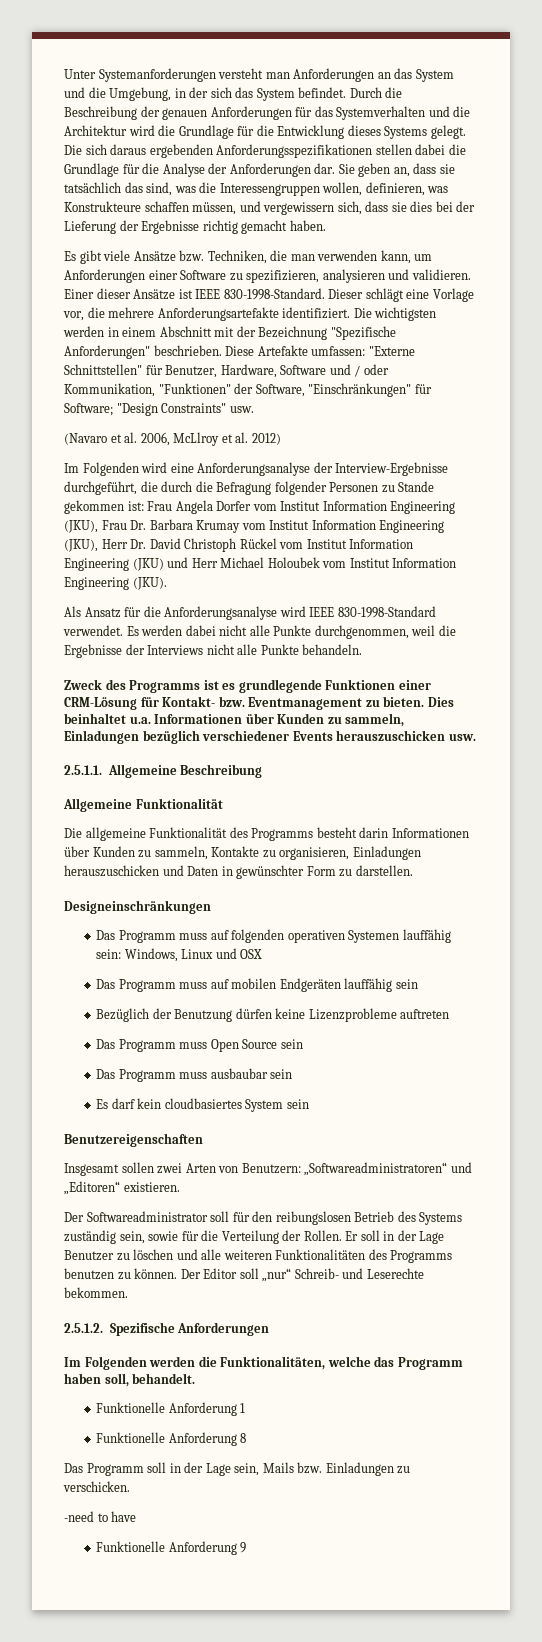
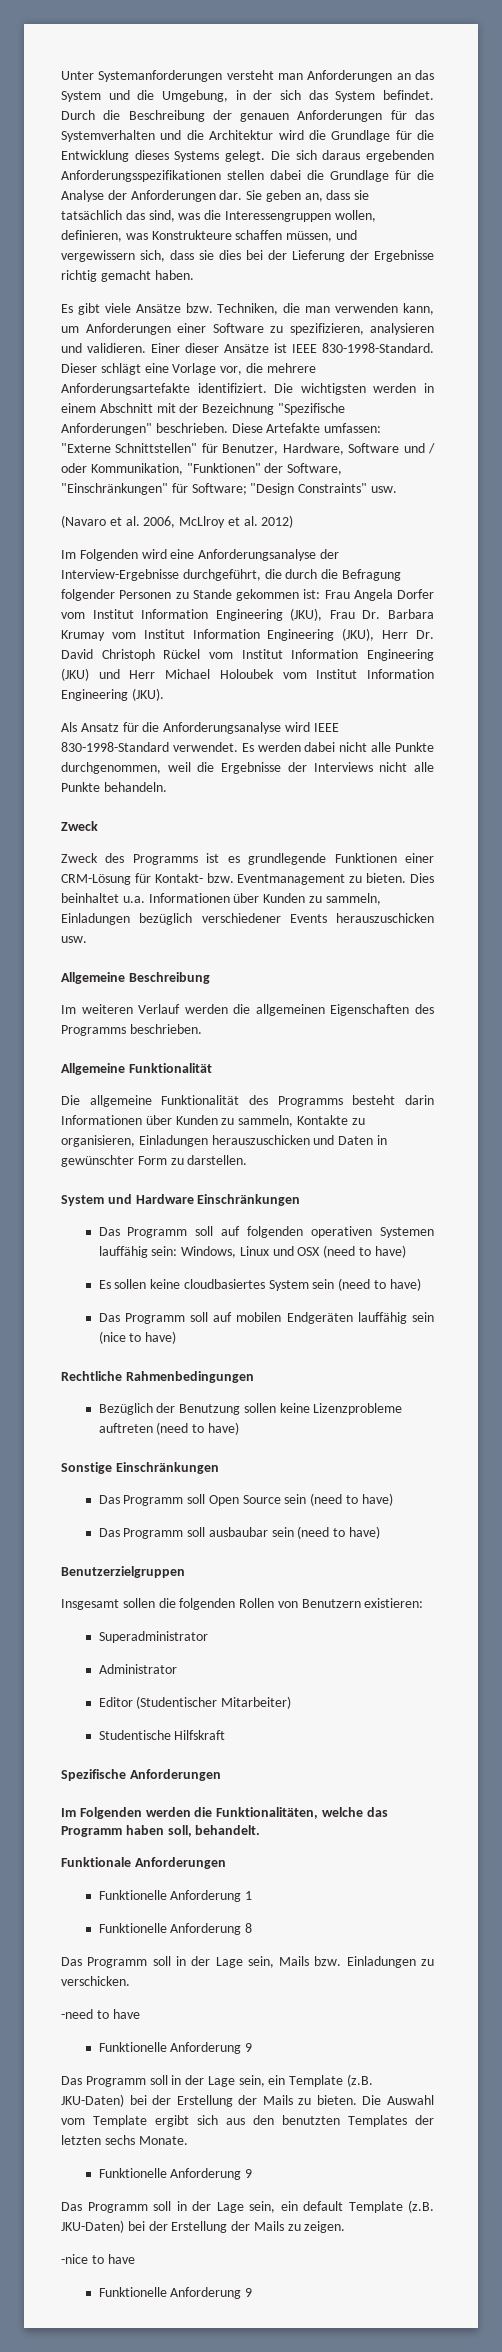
  Es werden dabei nicht alle Punkte durchgenommen, weil die Ergebnisse der Interviews nicht alle Punkte behandeln.
+ Zweck
- 2.5.1.1. Allgemeine Beschreibung
+ Allgemeine Beschreibung
+ Im weiteren Verlauf werden die allgemeinen Eigenschaften des Programms beschrieben.
- Designeinschränkungen
- Das Programm muss auf folgenden operativen Systemen lauffähig sein: Windows, Linux und OSX
- Das Programm muss auf mobilen Endgeräten lauffähig sein
+ System und Hardware Einschränkungen
+ Das Programm soll auf folgenden operativen Systemen lauffähig sein: Windows, Linux und OSX (need to have)
+ Es sollen keine cloudbasiertes System sein (need to have)
+ Das Programm soll auf mobilen Endgeräten lauffähig sein (nice to have)
+ Rechtliche Rahmenbedingungen
- Bezüglich der Benutzung dürfen keine Lizenzprobleme auftreten
- Das Programm muss Open Source sein
- Das Programm muss ausbaubar sein
- Es darf kein cloudbasiertes System sein
- Benutzereigenschaften
- Insgesamt sollen zwei Arten von Benutzern: „Softwareadministratoren“ und „Editoren“ existieren.
- Der Softwareadministrator soll für den reibungslosen Betrieb des Systems zuständig sein, sowie für die Verteilung der Rollen. Er soll in der Lage Benutzer zu löschen und alle weiteren Funktionalitäten des Programms benutzen zu können. Der Editor soll „nur“ Schreib- und Leserechte bekommen.
- 2.5.1.2. Spezifische Anforderungen
+ Bezüglich der Benutzung sollen keine Lizenzprobleme auftreten (need to have)
+ Sonstige Einschränkungen
+ Das Programm soll Open Source sein (need to have)
+ Das Programm soll ausbaubar sein (need to have)
+ Benutzerzielgruppen
+ Insgesamt sollen die folgenden Rollen von Benutzern existieren:
+ Superadministrator
+ Administrator
+ Editor (Studentischer Mitarbeiter)
+ Studentische Hilfskraft
+ Spezifische Anforderungen
+ Funktionale Anforderungen
+ Das Programm soll in der Lage sein, ein Template (z.B. JKU-Daten) bei der Erstellung der Mails zu bieten. Die Auswahl vom Template ergibt sich aus den benutzten Templates der letzten sechs Monate.
+ Funktionelle Anforderung 9
+ Das Programm soll in der Lage sein, ein default Template (z.B. JKU-Daten) bei der Erstellung der Mails zu zeigen.
+ -nice to have
+ Funktionelle Anforderung 9

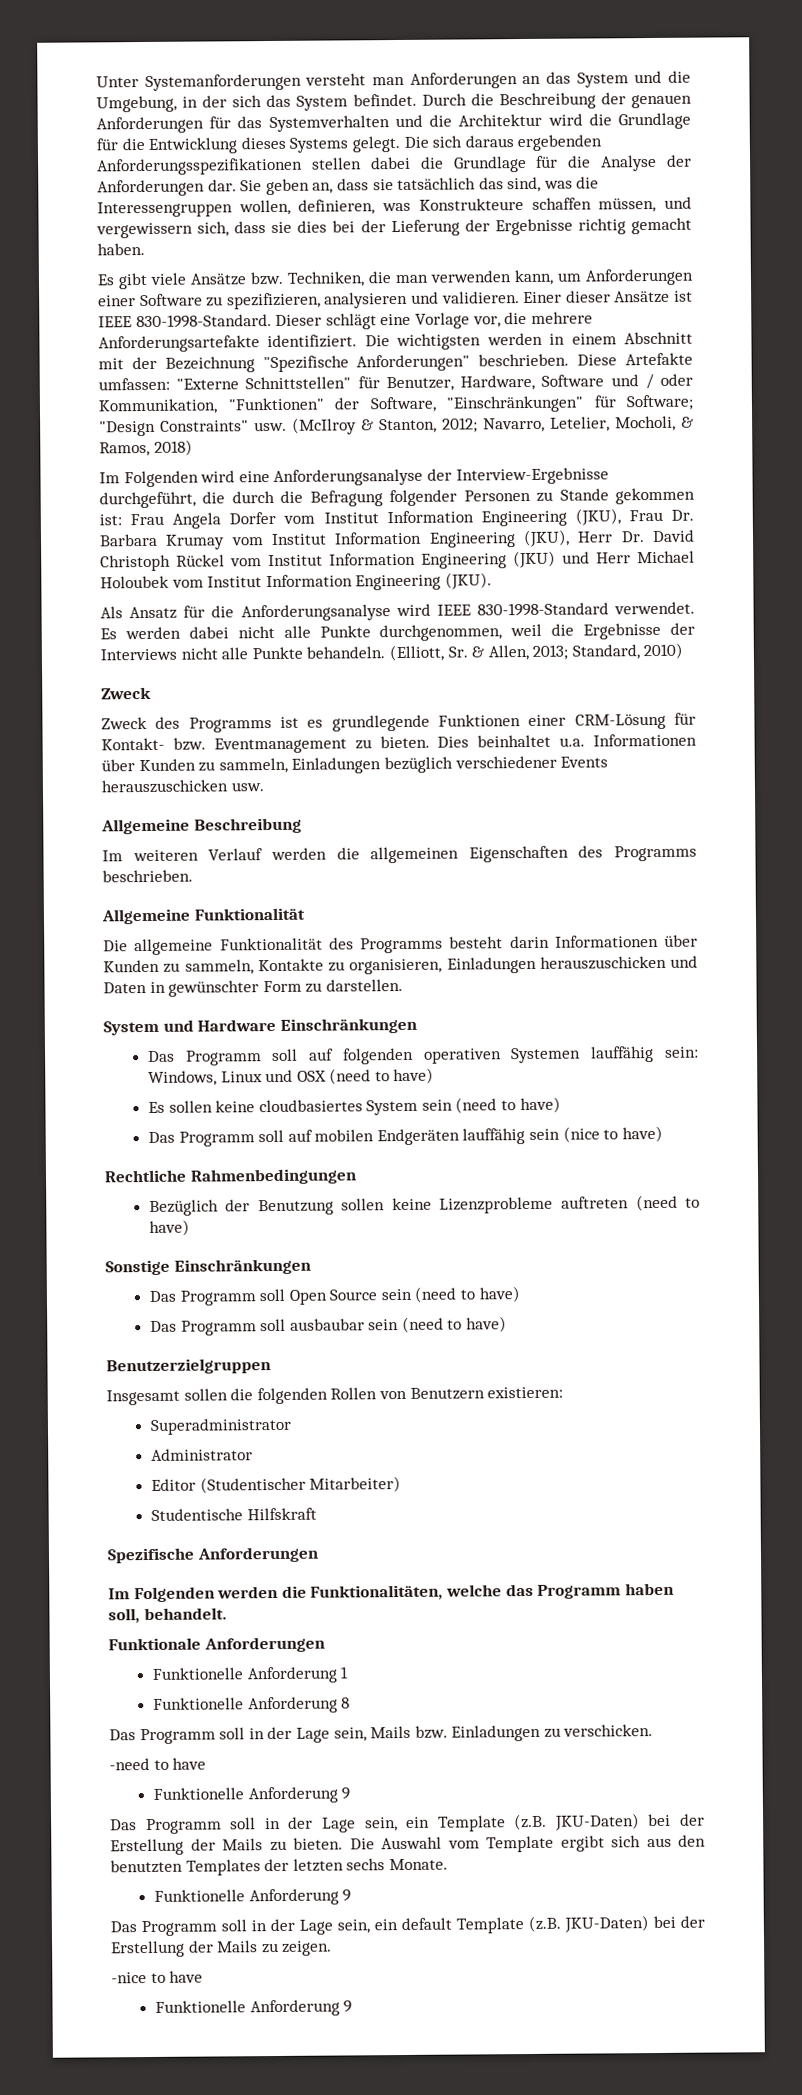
- Diese Artefakte umfassen: "Externe Schnittstellen" für Benutzer, Hardware, Software und / oder Kommunikation, "Funktionen" der Software, "Einschränkungen" für Software; "Design Constraints" usw.
- (Navaro et al. 2006, McLlroy et al. 2012)
+ Diese Artefakte umfassen: "Externe Schnittstellen" für Benutzer, Hardware, Software und / oder Kommunikation, "Funktionen" der Software, "Einschränkungen" für Software; "Design Constraints" usw. (McIlroy & Stanton, 2012; Navarro, Letelier, Mocholi, & Ramos, 2018)
+ (Elliott, Sr. & Allen, 2013; Standard, 2010)

